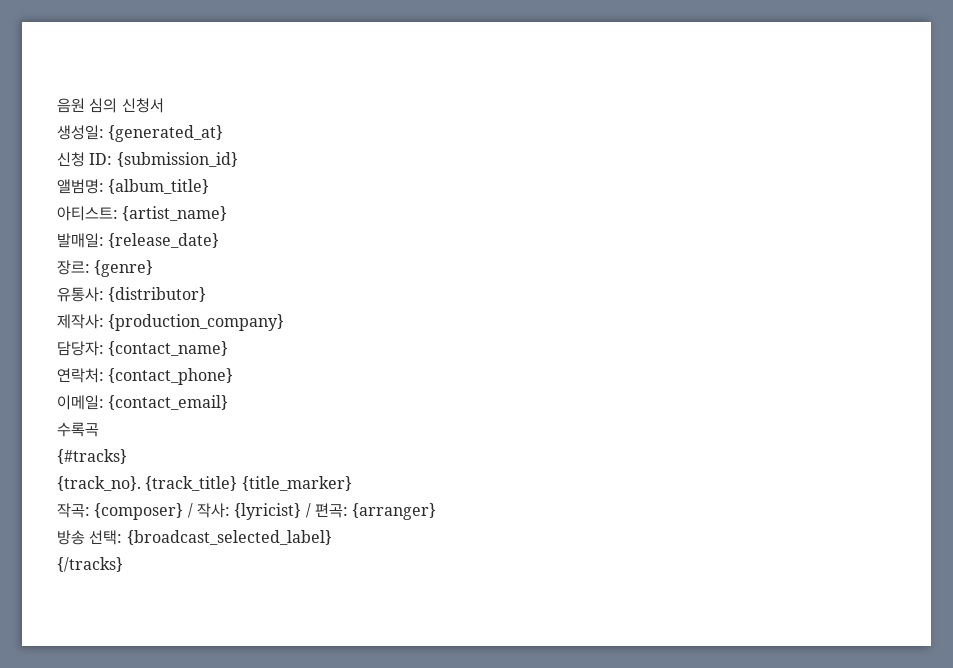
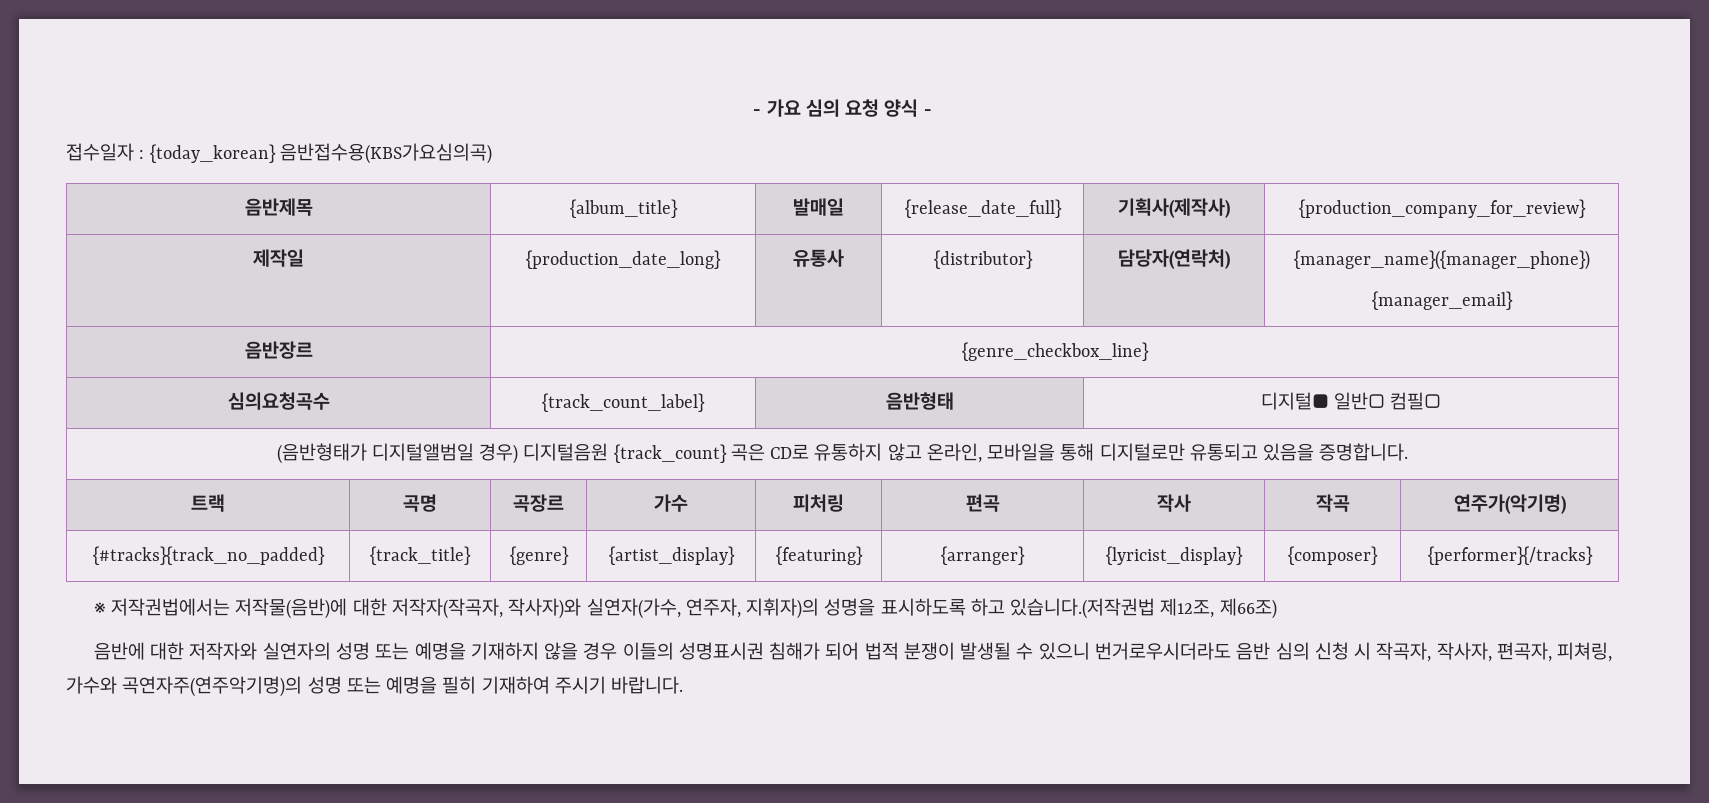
- 음원 심의 신청서
- 생성일: {generated_at}
- 신청 ID: {submission_id}
- 앨범명: {album_title}
- 아티스트: {artist_name}
- 발매일: {release_date}
- 장르: {genre}
- 유통사: {distributor}
- 제작사: {production_company}
- 담당자: {contact_name}
- 연락처: {contact_phone}
- 이메일: {contact_email}
- 수록곡
- {#tracks}
- {track_no}. {track_title} {title_marker}
- 작곡: {composer} / 작사: {lyricist} / 편곡: {arranger}
- 방송 선택: {broadcast_selected_label}
- {/tracks}
+ - 가요 심의 요청 양식 -
+ 접수일자 : {today_korean} 음반접수용(KBS가요심의곡)
+ 음반제목 | {album_title} | 발매일 | {release_date_full} | 기획사(제작사) | {production_company_for_review}
+ 제작일 | {production_date_long} | 유통사 | {distributor} | 담당자(연락처) | {manager_name}({manager_phone})
+ {manager_email}
+ 음반장르 | {genre_checkbox_line}
+ 심의요청곡수 | {track_count_label} | 음반형태 | 디지털■ 일반□ 컴필□
+ (음반형태가 디지털앨범일 경우) 디지털음원 {track_count} 곡은 CD로 유통하지 않고 온라인, 모바일을 통해 디지털로만 유통되고 있음을 증명합니다.
+ 트랙 | 곡명 | 곡장르 | 가수 | 피처링 | 편곡 | 작사 | 작곡 | 연주가(악기명)
+ {#tracks}{track_no_padded} | {track_title} | {genre} | {artist_display} | {featuring} | {arranger} | {lyricist_display} | {composer} | {performer}{/tracks}
+ ※ 저작권법에서는 저작물(음반)에 대한 저작자(작곡자, 작사자)와 실연자(가수, 연주자, 지휘자)의 성명을 표시하도록 하고 있습니다.(저작권법 제12조, 제66조)
+ 음반에 대한 저작자와 실연자의 성명 또는 예명을 기재하지 않을 경우 이들의 성명표시권 침해가 되어 법적 분쟁이 발생될 수 있으니 번거로우시더라도 음반 심의 신청 시 작곡자, 작사자, 편곡자, 피쳐링, 가수와 곡연자주(연주악기명)의 성명 또는 예명을 필히 기재하여 주시기 바랍니다.

